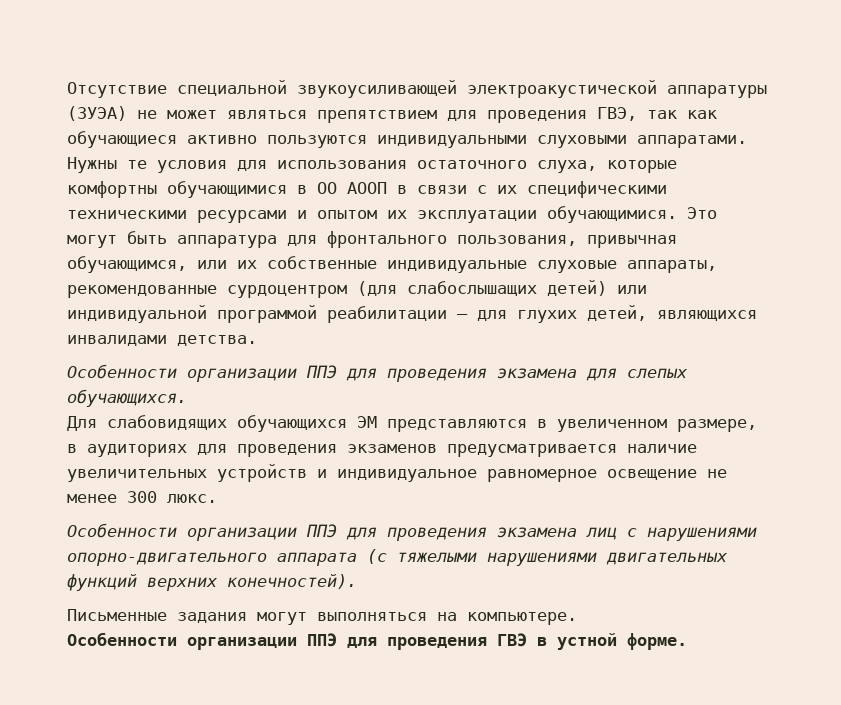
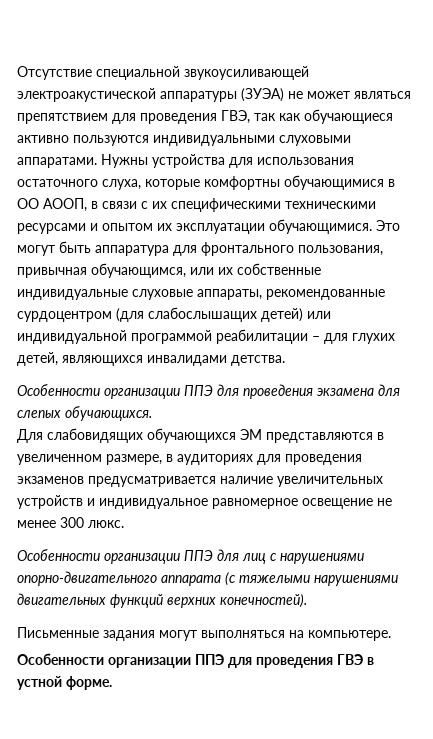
- Нужны те условия для использования остаточного слуха, которые комфортны обучающимися в ОО АООП в связи с их специфическими техническими ресурсами и опытом их эксплуатации обучающимися.
+ Нужны устройства для использования остаточного слуха, которые комфортны обучающимися в ОО АООП, в связи с их специфическими техническими ресурсами и опытом их эксплуатации обучающимися.
- Особенности организации ППЭ для проведения экзамена лиц с нарушениями опорно-двигательного аппарата (с тяжелыми нарушениями двигательных функций верхних конечностей).
+ Особенности организации ППЭ для лиц с нарушениями опорно-двигательного аппарата (с тяжелыми нарушениями двигательных функций верхних конечностей).

